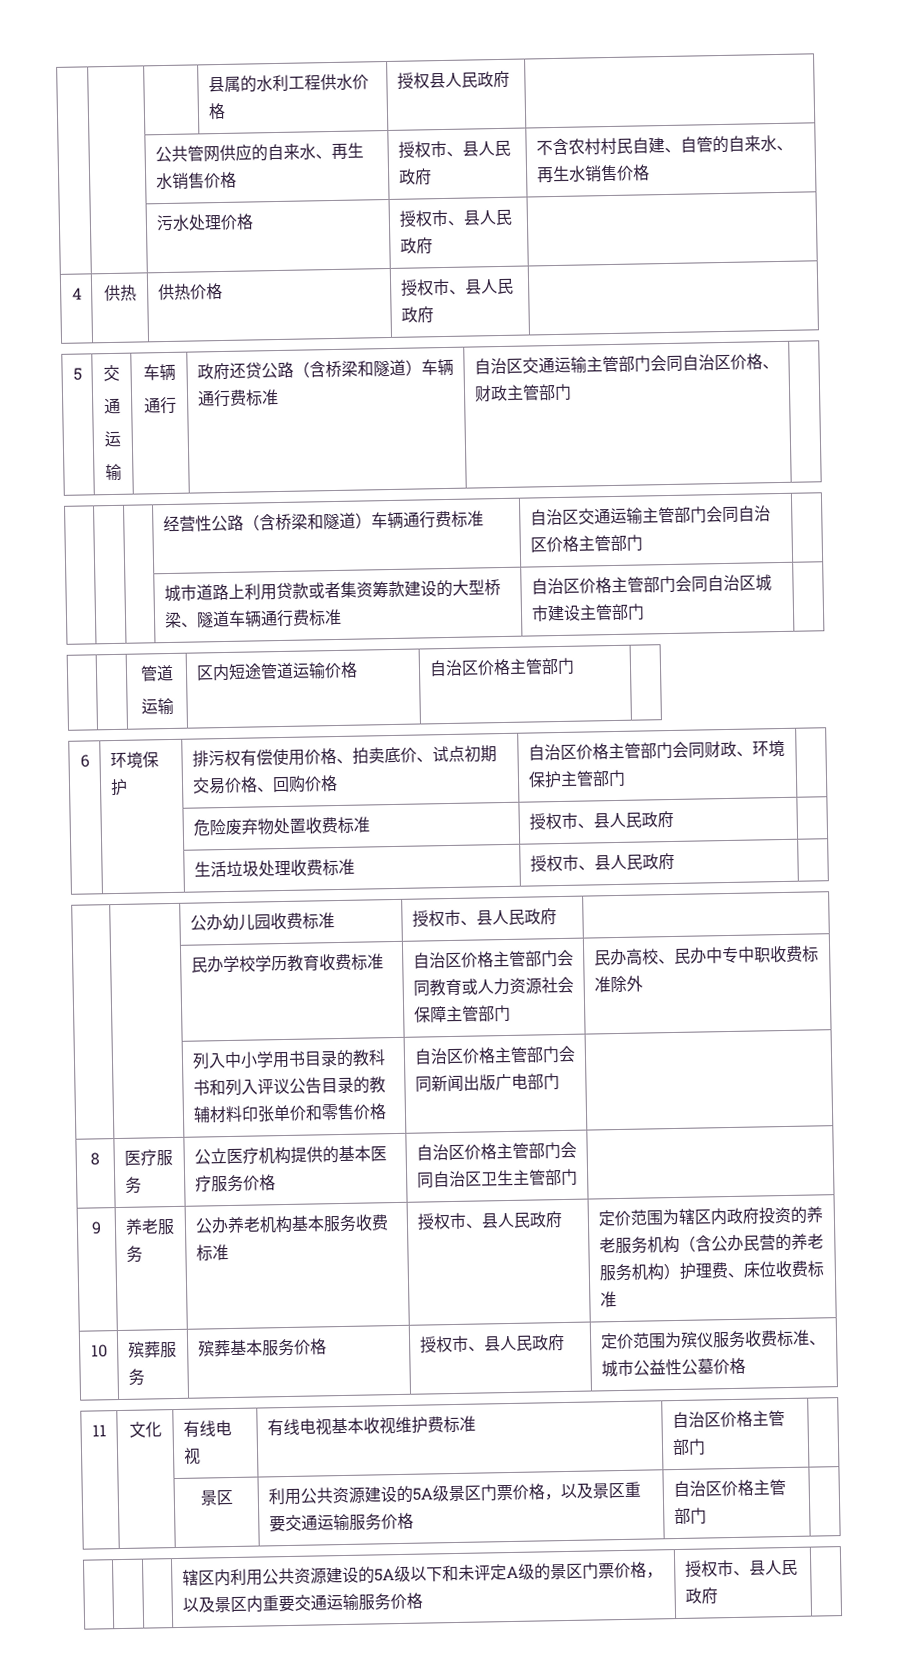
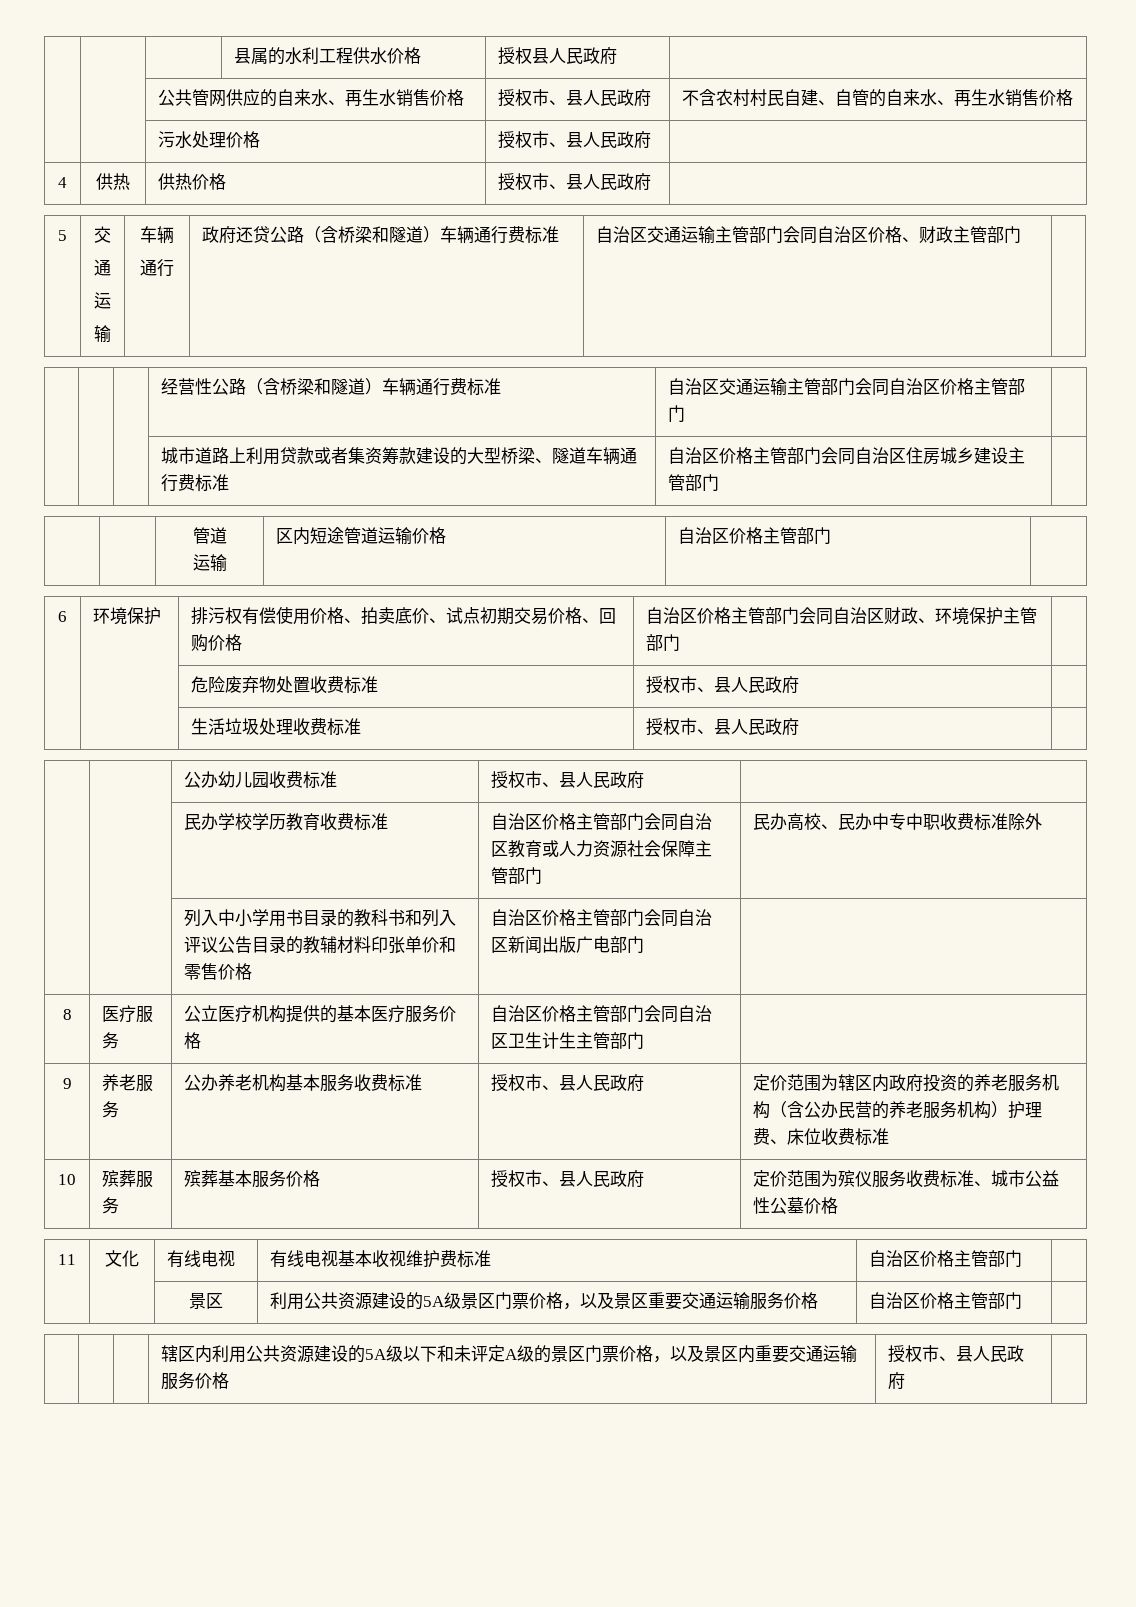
- | | | 城市道路上利用贷款或者集资筹款建设的大型桥梁、隧道车辆通行费标准 | 自治区价格主管部门会同自治区城市建设主管部门 |
+ | | | 城市道路上利用贷款或者集资筹款建设的大型桥梁、隧道车辆通行费标准 | 自治区价格主管部门会同自治区住房城乡建设主管部门 |
- 6 | 环境保护 | 排污权有偿使用价格、拍卖底价、试点初期交易价格、回购价格 | 自治区价格主管部门会同财政、环境保护主管部门 |
+ 6 | 环境保护 | 排污权有偿使用价格、拍卖底价、试点初期交易价格、回购价格 | 自治区价格主管部门会同自治区财政、环境保护主管部门 |
- | | 民办学校学历教育收费标准 | 自治区价格主管部门会同教育或人力资源社会保障主管部门 | 民办高校、民办中专中职收费标准除外
+ | | 民办学校学历教育收费标准 | 自治区价格主管部门会同自治区教育或人力资源社会保障主管部门 | 民办高校、民办中专中职收费标准除外
- | | 列入中小学用书目录的教科书和列入评议公告目录的教辅材料印张单价和零售价格 | 自治区价格主管部门会同新闻出版广电部门 |
+ | | 列入中小学用书目录的教科书和列入评议公告目录的教辅材料印张单价和零售价格 | 自治区价格主管部门会同自治区新闻出版广电部门 |
- 8 | 医疗服务 | 公立医疗机构提供的基本医疗服务价格 | 自治区价格主管部门会同自治区卫生主管部门 |
+ 8 | 医疗服务 | 公立医疗机构提供的基本医疗服务价格 | 自治区价格主管部门会同自治区卫生计生主管部门 |

